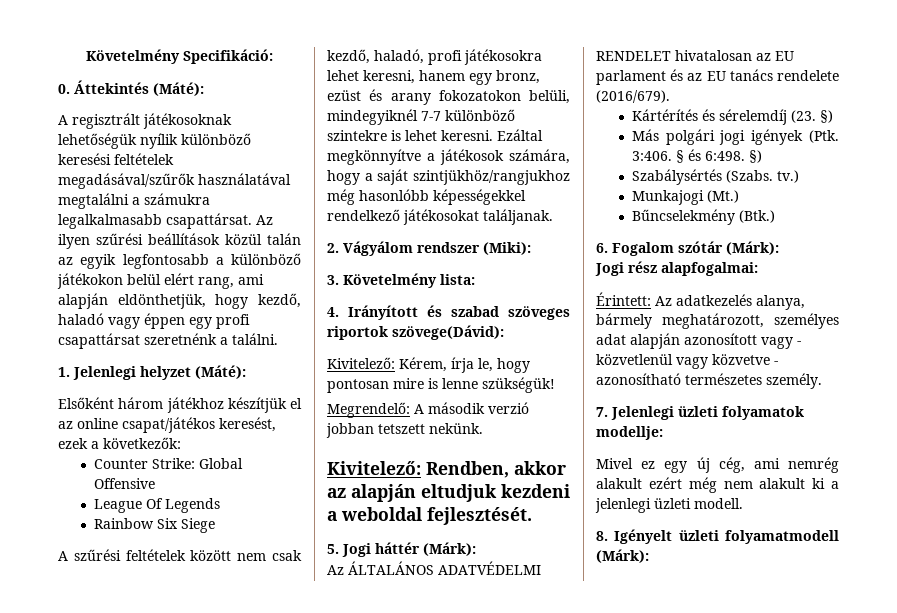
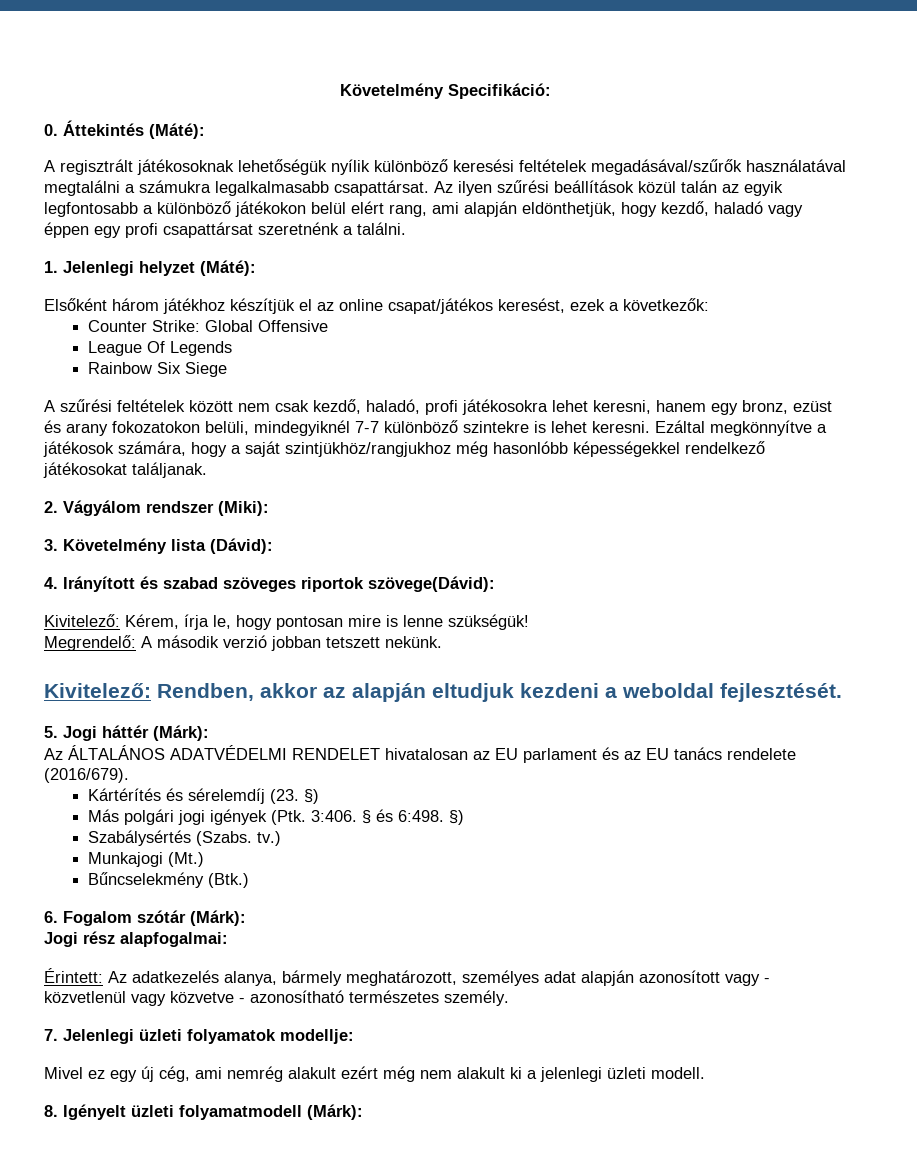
- 3. Követelmény lista:
+ 3. Követelmény lista (Dávid):

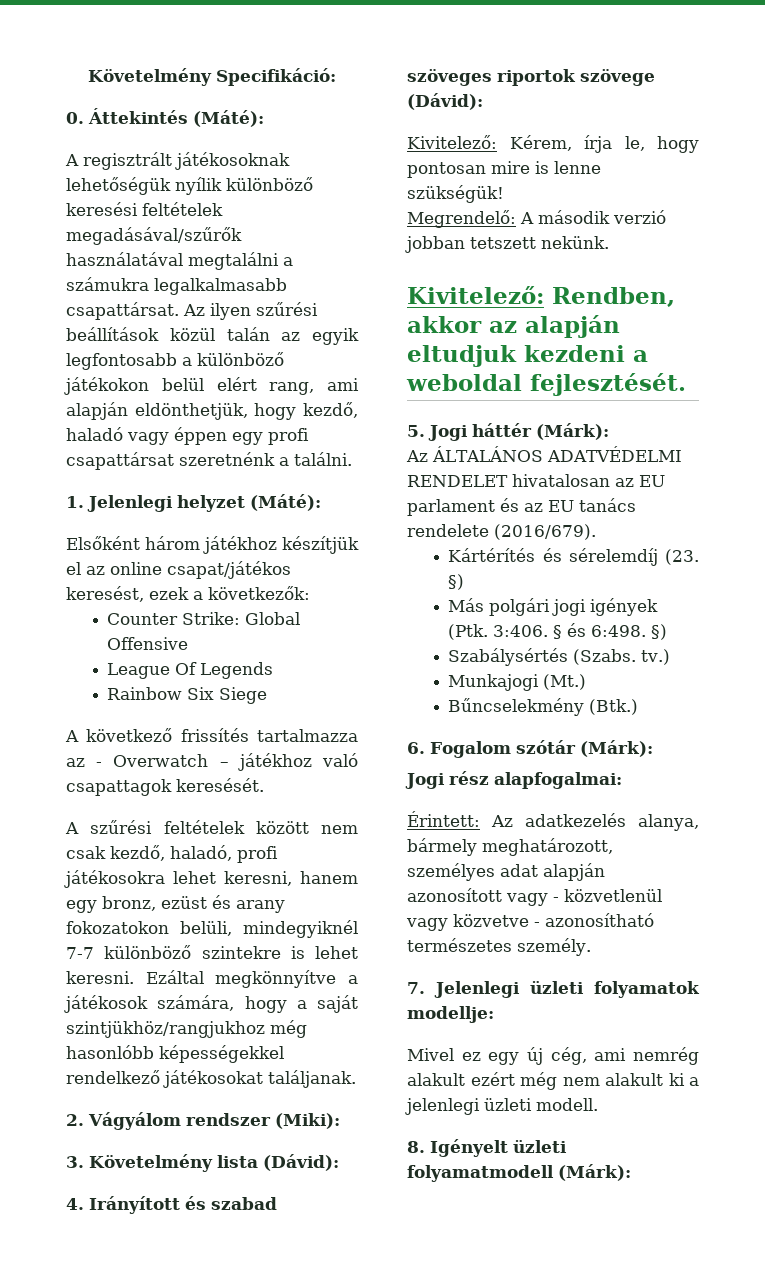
+ A következő frissítés tartalmazza az - Overwatch – játékhoz való csapattagok keresését.
- 4. Irányított és szabad szöveges riportok szövege(Dávid):
+ 4. Irányított és szabad szöveges riportok szövege (Dávid):

